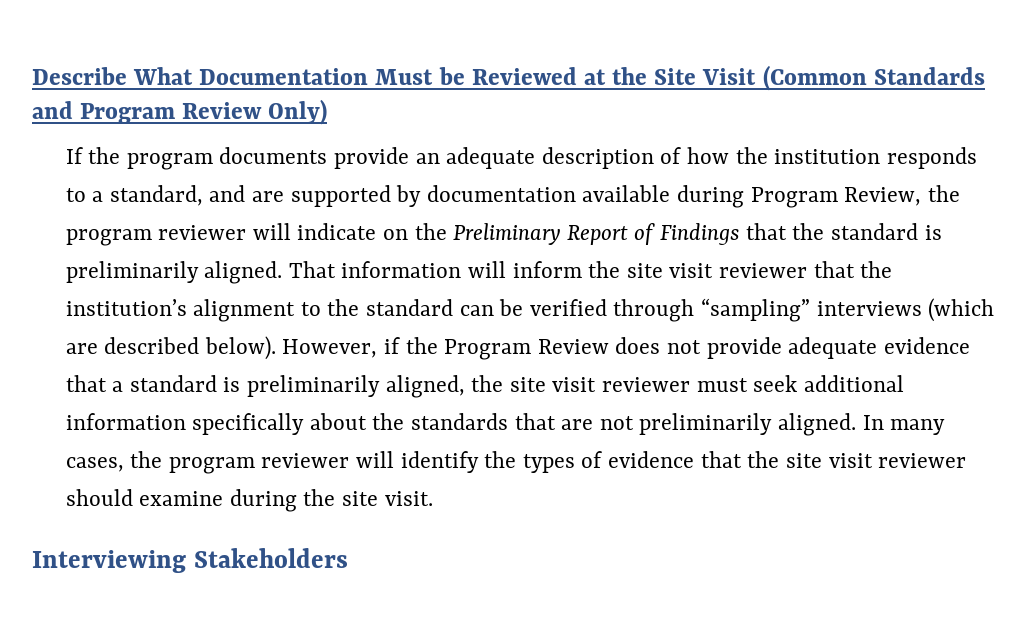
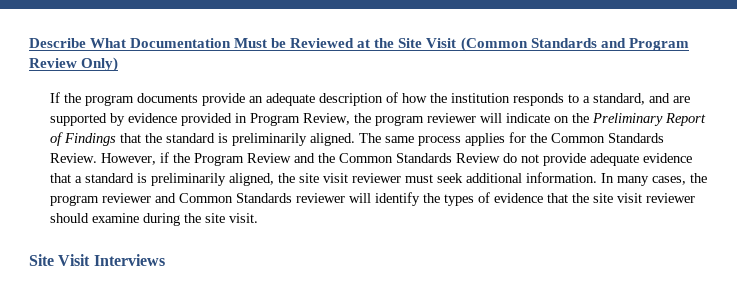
- If the program documents provide an adequate description of how the institution responds to a standard, and are supported by documentation available during Program Review, the program reviewer will indicate on the Preliminary Report of Findings that the standard is preliminarily aligned.
+ If the program documents provide an adequate description of how the institution responds to a standard, and are supported by evidence provided in Program Review, the program reviewer will indicate on the Preliminary Report of Findings that the standard is preliminarily aligned.
- That information will inform the site visit reviewer that the institution’s alignment to the standard can be verified through “sampling” interviews (which are described below).
+ The same process applies for the Common Standards Review.
- However, if the Program Review does not provide adequate evidence that a standard is preliminarily aligned, the site visit reviewer must seek additional information specifically about the standards that are not preliminarily aligned.
+ However, if the Program Review and the Common Standards Review do not provide adequate evidence that a standard is preliminarily aligned, the site visit reviewer must seek additional information.
- In many cases, the program reviewer will identify the types of evidence that the site visit reviewer should examine during the site visit.
+ In many cases, the program reviewer and Common Standards reviewer will identify the types of evidence that the site visit reviewer should examine during the site visit.
- Interviewing Stakeholders
+ Site Visit Interviews

